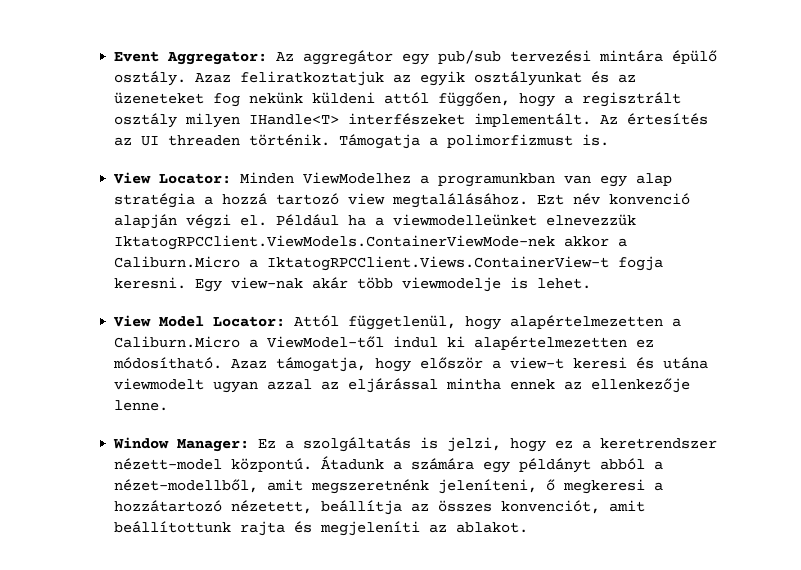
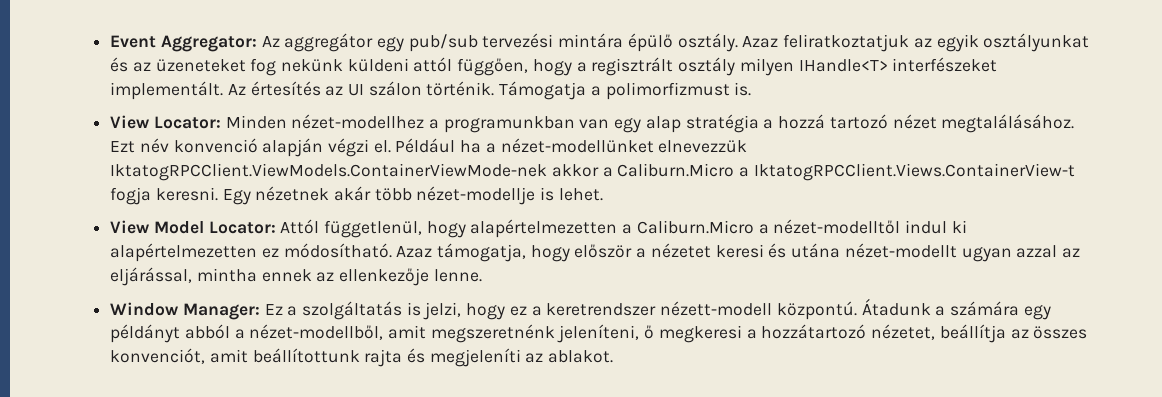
- Az értesítés az UI threaden történik.
+ Az értesítés az UI szálon történik.
- View Locator: Minden ViewModelhez a programunkban van egy alap stratégia a hozzá tartozó view megtalálásához.
+ View Locator: Minden nézet-modellhez a programunkban van egy alap stratégia a hozzá tartozó nézet megtalálásához.
- Például ha a viewmodelleünket elnevezzük IktatogRPCClient.ViewModels.ContainerViewMode-nek akkor a Caliburn.Micro a IktatogRPCClient.Views.ContainerView-t fogja keresni.
+ Például ha a nézet-modellünket elnevezzük IktatogRPCClient.ViewModels.ContainerViewMode-nek akkor a Caliburn.Micro a IktatogRPCClient.Views.ContainerView-t fogja keresni.
- Egy view-nak akár több viewmodelje is lehet.
+ Egy nézetnek akár több nézet-modellje is lehet.
- View Model Locator: Attól függetlenül, hogy alapértelmezetten a Caliburn.Micro a ViewModel-től indul ki alapértelmezetten ez módosítható.
+ View Model Locator: Attól függetlenül, hogy alapértelmezetten a Caliburn.Micro a nézet-modelltől indul ki alapértelmezetten ez módosítható.
- Azaz támogatja, hogy először a view-t keresi és utána viewmodelt ugyan azzal az eljárással mintha ennek az ellenkezője lenne.
+ Azaz támogatja, hogy először a nézetet keresi és utána nézet-modellt ugyan azzal az eljárással, mintha ennek az ellenkezője lenne.
- Window Manager: Ez a szolgáltatás is jelzi, hogy ez a keretrendszer nézett-model központú.
+ Window Manager: Ez a szolgáltatás is jelzi, hogy ez a keretrendszer nézett-modell központú.
- Átadunk a számára egy példányt abból a nézet-modellből, amit megszeretnénk jeleníteni, ő megkeresi a hozzátartozó nézetett, beállítja az összes konvenciót, amit beállítottunk rajta és megjeleníti az ablakot.
+ Átadunk a számára egy példányt abból a nézet-modellből, amit megszeretnénk jeleníteni, ő megkeresi a hozzátartozó nézetet, beállítja az összes konvenciót, amit beállítottunk rajta és megjeleníti az ablakot.

